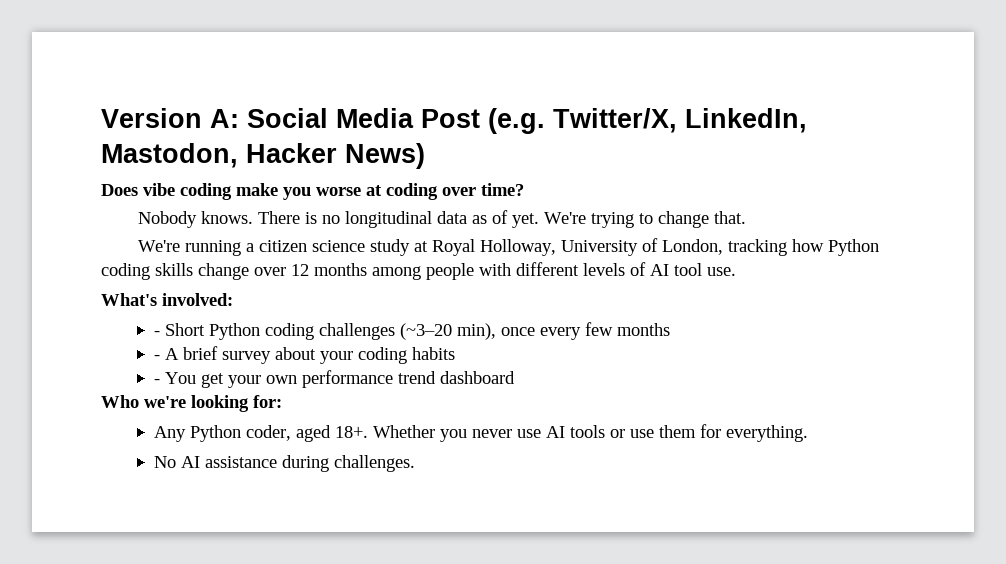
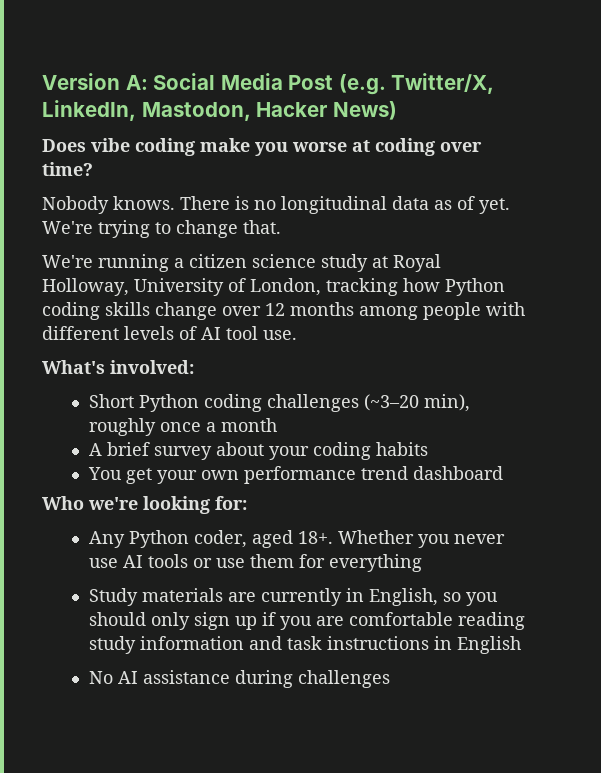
- - Short Python coding challenges (~3–20 min), once every few months
- - A brief survey about your coding habits
+ Short Python coding challenges (~3–20 min), roughly once a month
+ A brief survey about your coding habits
- - You get your own performance trend dashboard
+ You get your own performance trend dashboard
- Whether you never use AI tools or use them for everything.
+ Whether you never use AI tools or use them for everything
+ Study materials are currently in English, so you should only sign up if you are comfortable reading study information and task instructions in English
- No AI assistance during challenges.
+ No AI assistance during challenges

